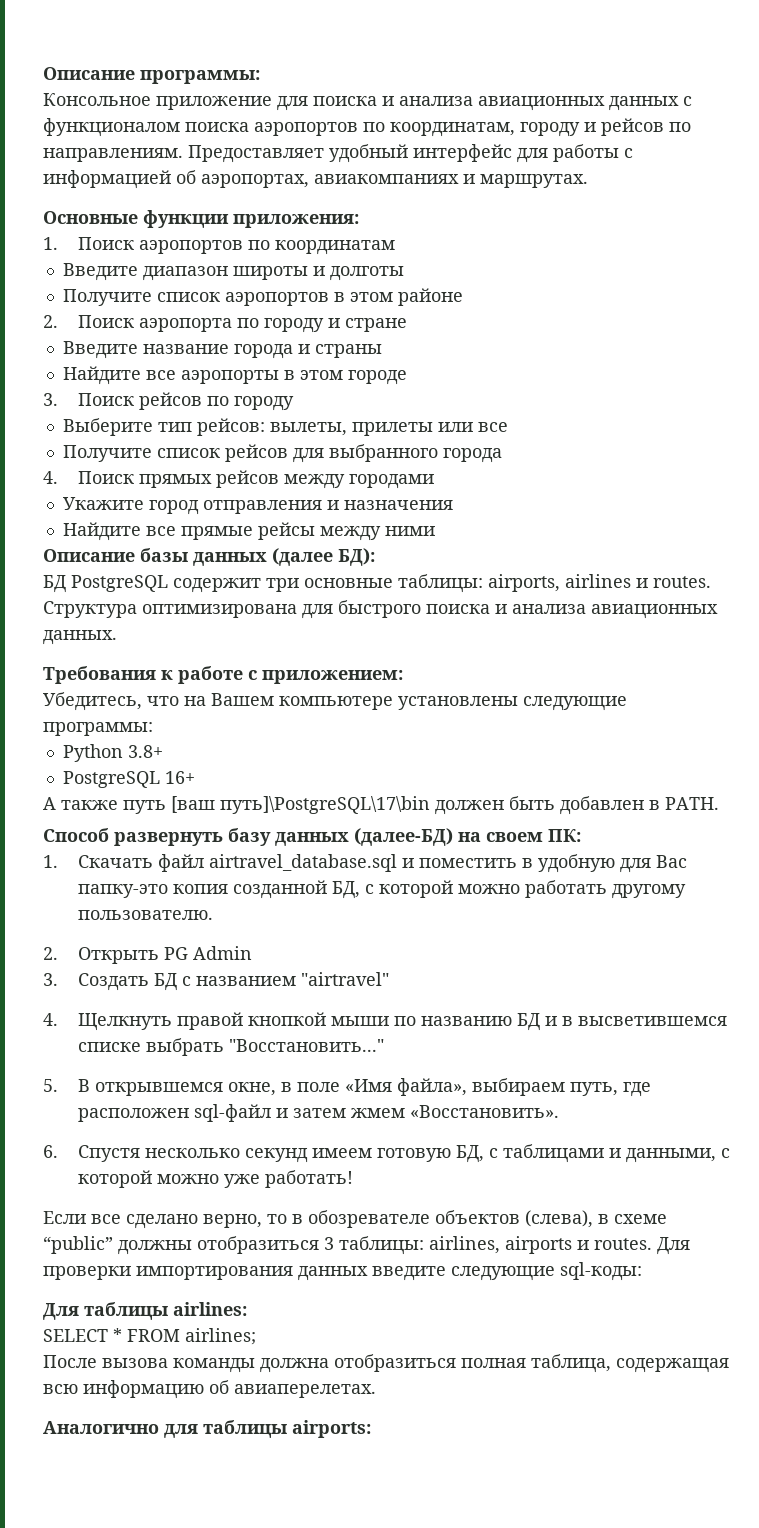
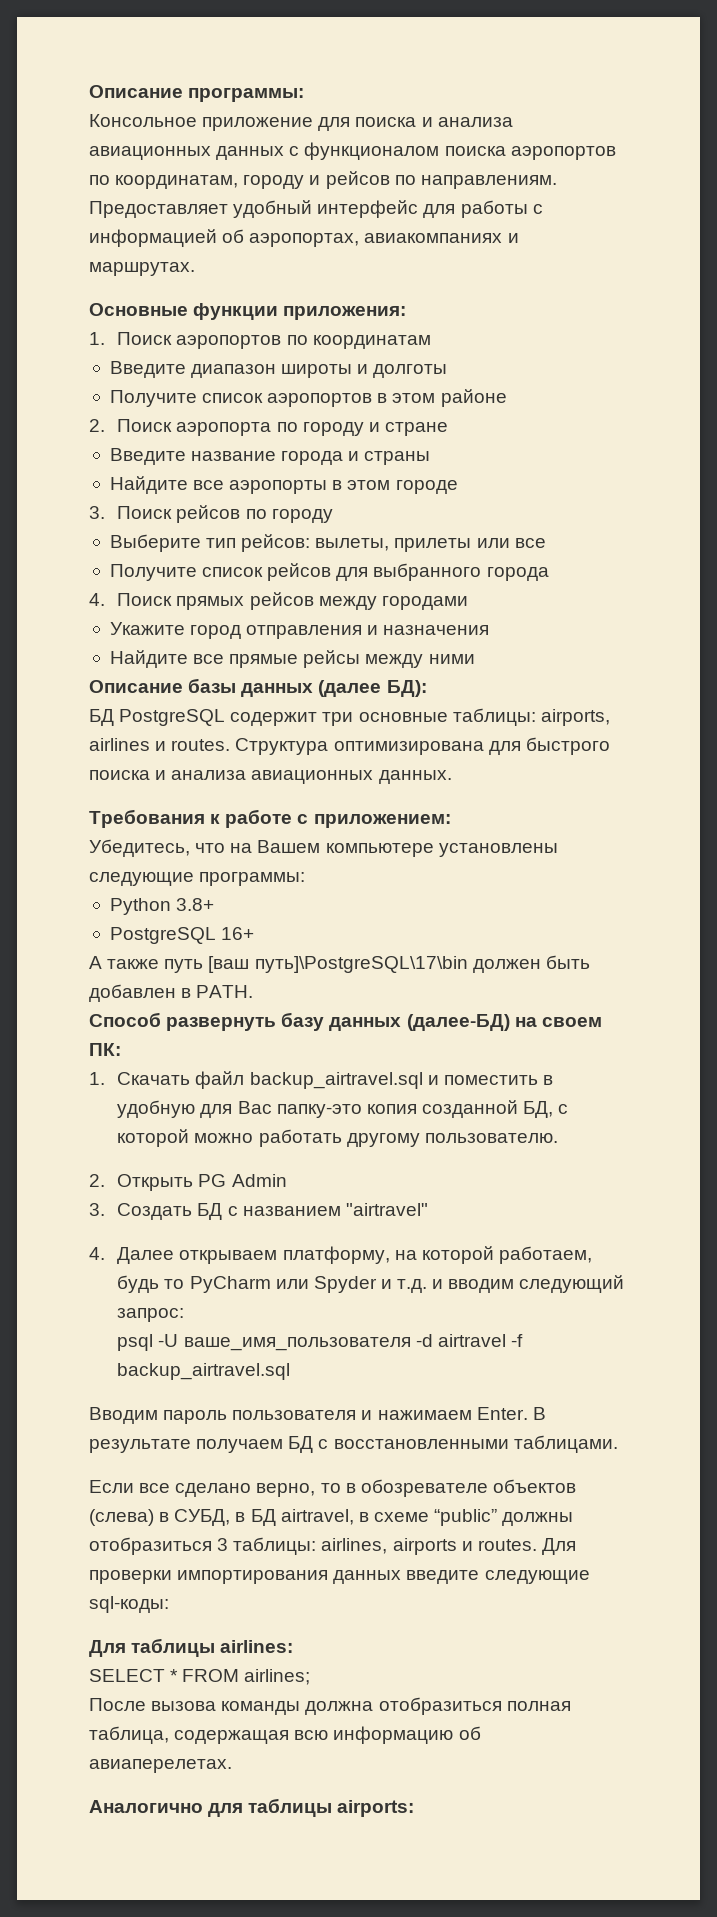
- 1. Скачать файл airtravel_database.sql и поместить в удобную для Вас папку-это копия созданной БД, с которой можно работать другому пользователю.
+ 1. Скачать файл backup_airtravel.sql и поместить в удобную для Вас папку-это копия созданной БД, с которой можно работать другому пользователю.
- 4. Щелкнуть правой кнопкой мыши по названию БД и в высветившемся списке выбрать "Восстановить..."
- 5. В открывшемся окне, в поле «Имя файла», выбираем путь, где расположен sql-файл и затем жмем «Восстановить».
- 6. Спустя несколько секунд имеем готовую БД, с таблицами и данными, с которой можно уже работать!
+ 4. Далее открываем платформу, на которой работаем, будь то PyCharm или Spyder и т.д. и вводим следующий запрос:
+ psql -U ваше_имя_пользователя -d airtravel -f backup_airtravel.sql
+ Вводим пароль пользователя и нажимаем Enter. В результате получаем БД с восстановленными таблицами.
- Если все сделано верно, то в обозревателе объектов (слева), в схеме “public” должны отобразиться 3 таблицы: airlines, airports и routes.
+ Если все сделано верно, то в обозревателе объектов (слева) в СУБД, в БД airtravel, в схеме “public” должны отобразиться 3 таблицы: airlines, airports и routes.

